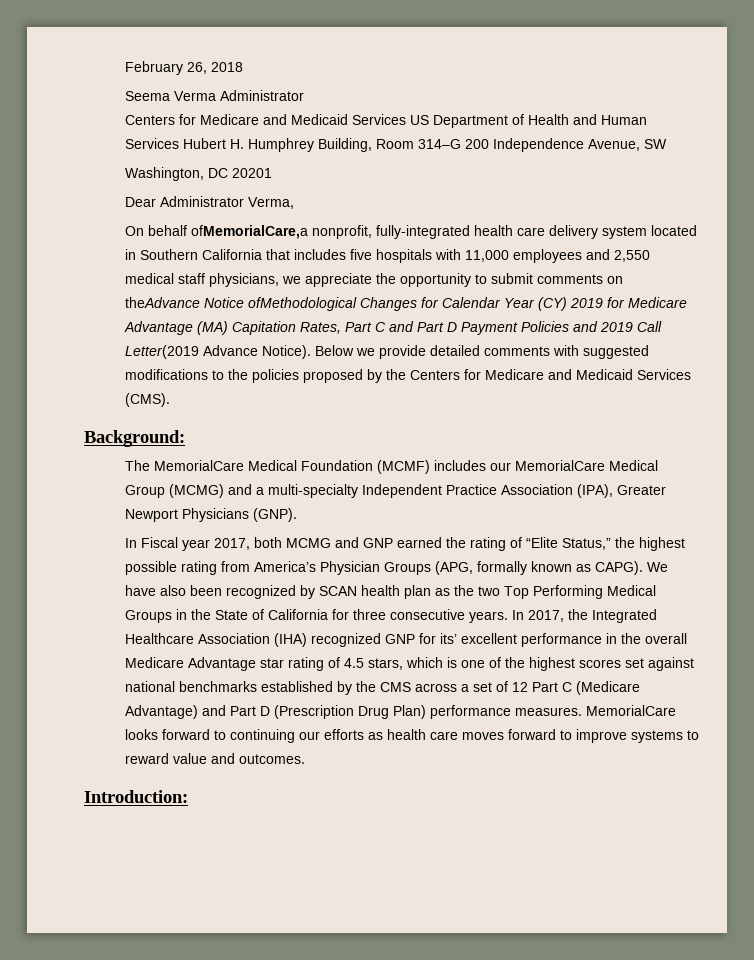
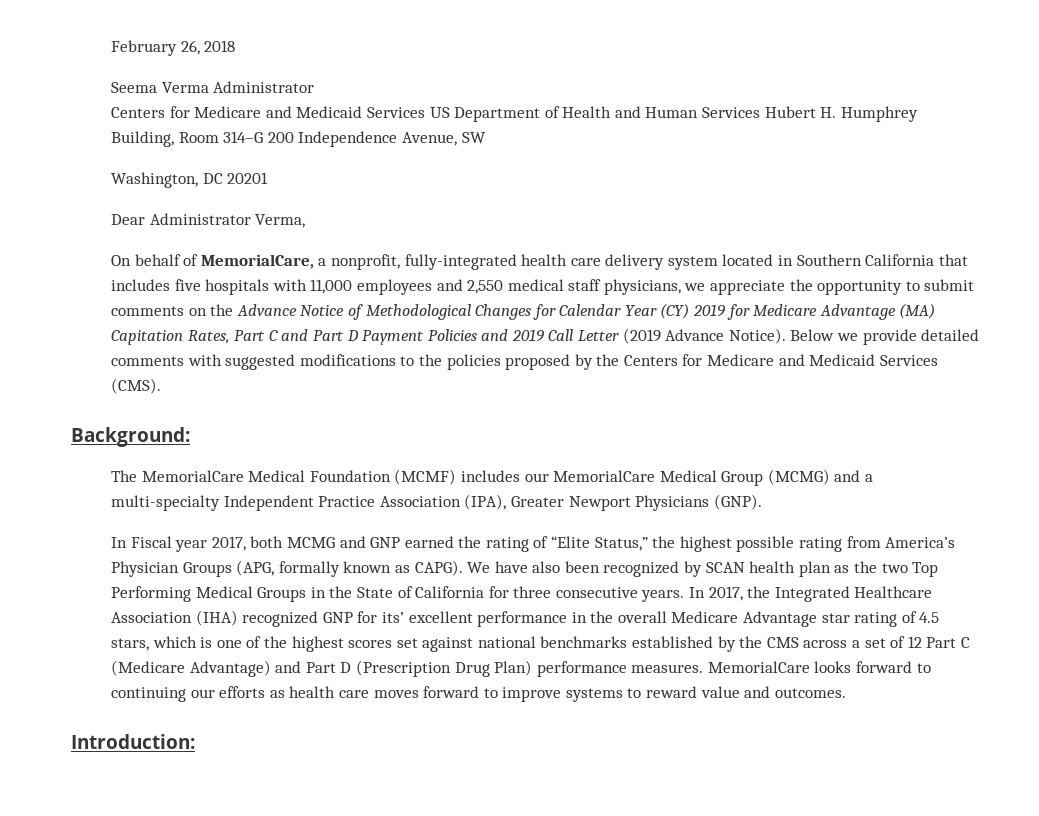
- On behalf ofMemorialCare,a nonprofit, fully-integrated health care delivery system located in Southern California that includes five hospitals with 11,000 employees and 2,550 medical staff physicians, we appreciate the opportunity to submit comments on theAdvance Notice ofMethodological Changes for Calendar Year (CY) 2019 for Medicare Advantage (MA) Capitation Rates, Part C and Part D Payment Policies and 2019 Call Letter(2019 Advance Notice).
+ On behalf of MemorialCare, a nonprofit, fully-integrated health care delivery system located in Southern California that includes five hospitals with 11,000 employees and 2,550 medical staff physicians, we appreciate the opportunity to submit comments on the Advance Notice of Methodological Changes for Calendar Year (CY) 2019 for Medicare Advantage (MA) Capitation Rates, Part C and Part D Payment Policies and 2019 Call Letter (2019 Advance Notice).

